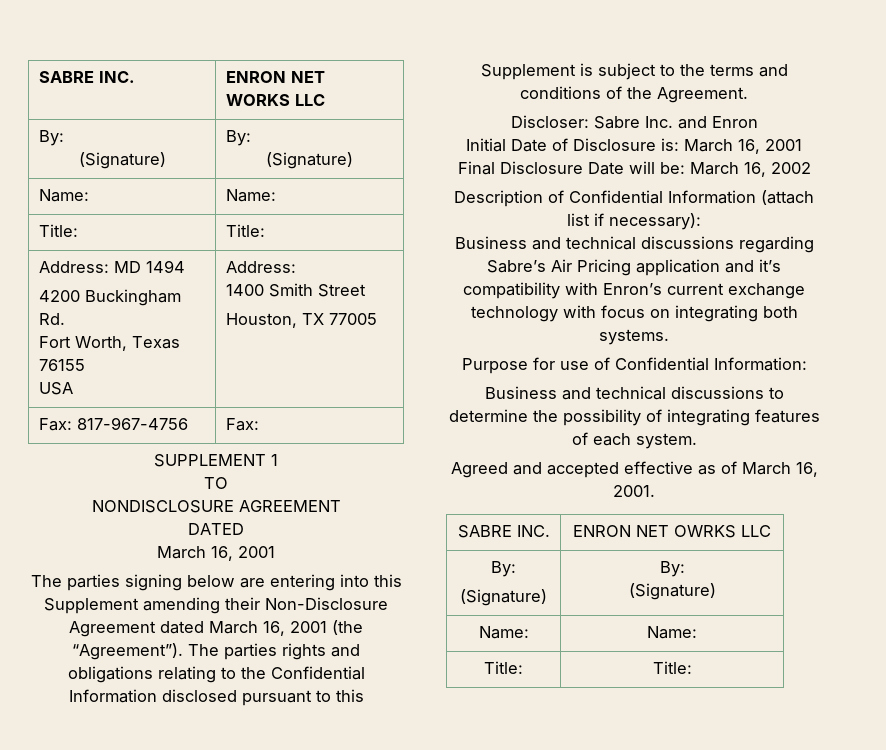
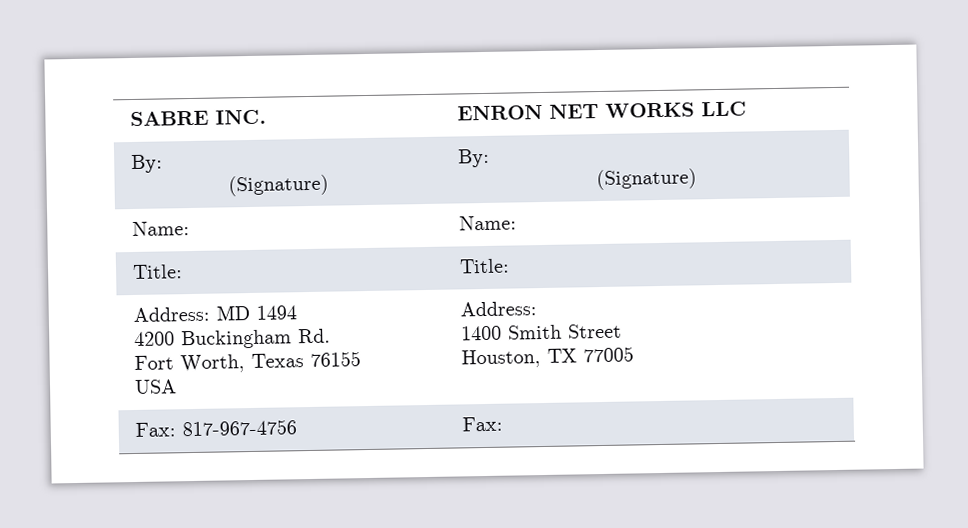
- SUPPLEMENT 1
- TO
- NONDISCLOSURE AGREEMENT
- DATED
- March 16, 2001
- The parties signing below are entering into this Supplement amending their Non-Disclosure Agreement dated March 16, 2001 (the “Agreement”). The parties rights and obligations relating to the Confidential Information disclosed pursuant to this Supplement is subject to the terms and conditions of the Agreement.
- Discloser: Sabre Inc. and Enron
- Initial Date of Disclosure is: March 16, 2001 Final Disclosure Date will be: March 16, 2002
- Description of Confidential Information (attach list if necessary):
- Business and technical discussions regarding Sabre’s Air Pricing application and it’s compatibility with Enron’s current exchange technology with focus on integrating both systems.
- Purpose for use of Confidential Information:
- Business and technical discussions to determine the possibility of integrating features of each system.
- Agreed and accepted effective as of March 16, 2001.
- SABRE INC. | ENRON NET OWRKS LLC
- By:
- (Signature) | By:
- (Signature)
- Name: | Name:
- Title: | Title:

